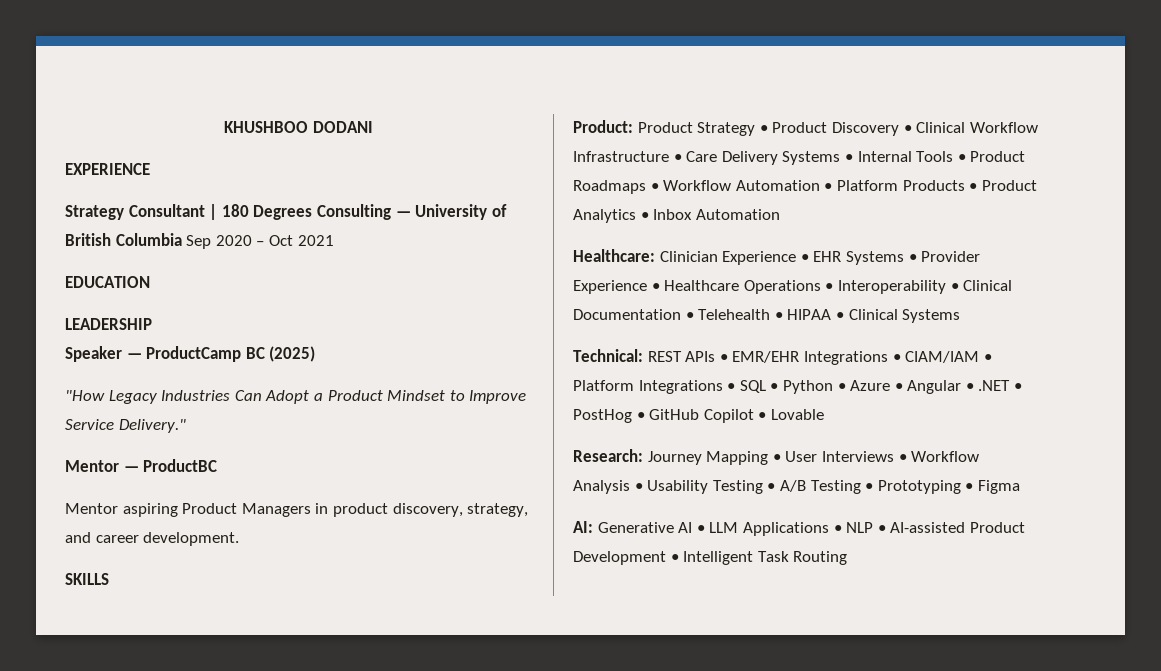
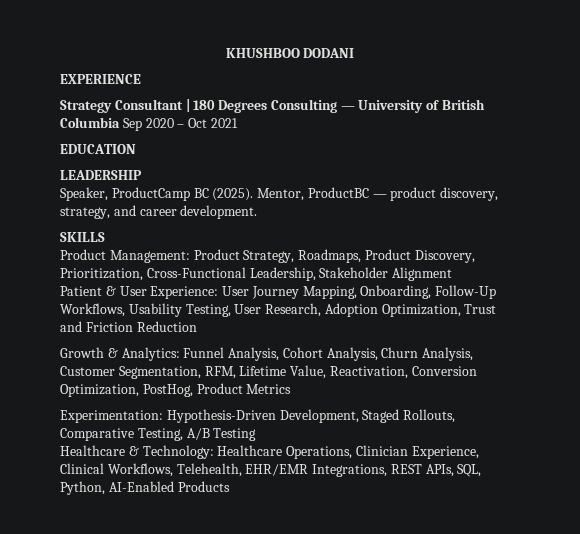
- Speaker — ProductCamp BC (2025)
- "How Legacy Industries Can Adopt a Product Mindset to Improve Service Delivery."
- Mentor — ProductBC
- Mentor aspiring Product Managers in product discovery, strategy, and career development.
+ Speaker, ProductCamp BC (2025). Mentor, ProductBC — product discovery, strategy, and career development.
- Product: Product Strategy • Product Discovery • Clinical Workflow Infrastructure • Care Delivery Systems • Internal Tools • Product Roadmaps • Workflow Automation • Platform Products • Product Analytics • Inbox Automation
- Healthcare: Clinician Experience • EHR Systems • Provider Experience • Healthcare Operations • Interoperability • Clinical Documentation • Telehealth • HIPAA • Clinical Systems
- Technical: REST APIs • EMR/EHR Integrations • CIAM/IAM • Platform Integrations • SQL • Python • Azure • Angular • .NET • PostHog • GitHub Copilot • Lovable
- Research: Journey Mapping • User Interviews • Workflow Analysis • Usability Testing • A/B Testing • Prototyping • Figma
- AI: Generative AI • LLM Applications • NLP • AI-assisted Product Development • Intelligent Task Routing
+ Product Management: Product Strategy, Roadmaps, Product Discovery, Prioritization, Cross-Functional Leadership, Stakeholder Alignment
+ Patient & User Experience: User Journey Mapping, Onboarding, Follow-Up Workflows, Usability Testing, User Research, Adoption Optimization, Trust and Friction Reduction
+ Growth & Analytics: Funnel Analysis, Cohort Analysis, Churn Analysis, Customer Segmentation, RFM, Lifetime Value, Reactivation, Conversion Optimization, PostHog, Product Metrics
+ Experimentation: Hypothesis-Driven Development, Staged Rollouts, Comparative Testing, A/B Testing
+ Healthcare & Technology: Healthcare Operations, Clinician Experience, Clinical Workflows, Telehealth, EHR/EMR Integrations, REST APIs, SQL, Python, AI-Enabled Products

